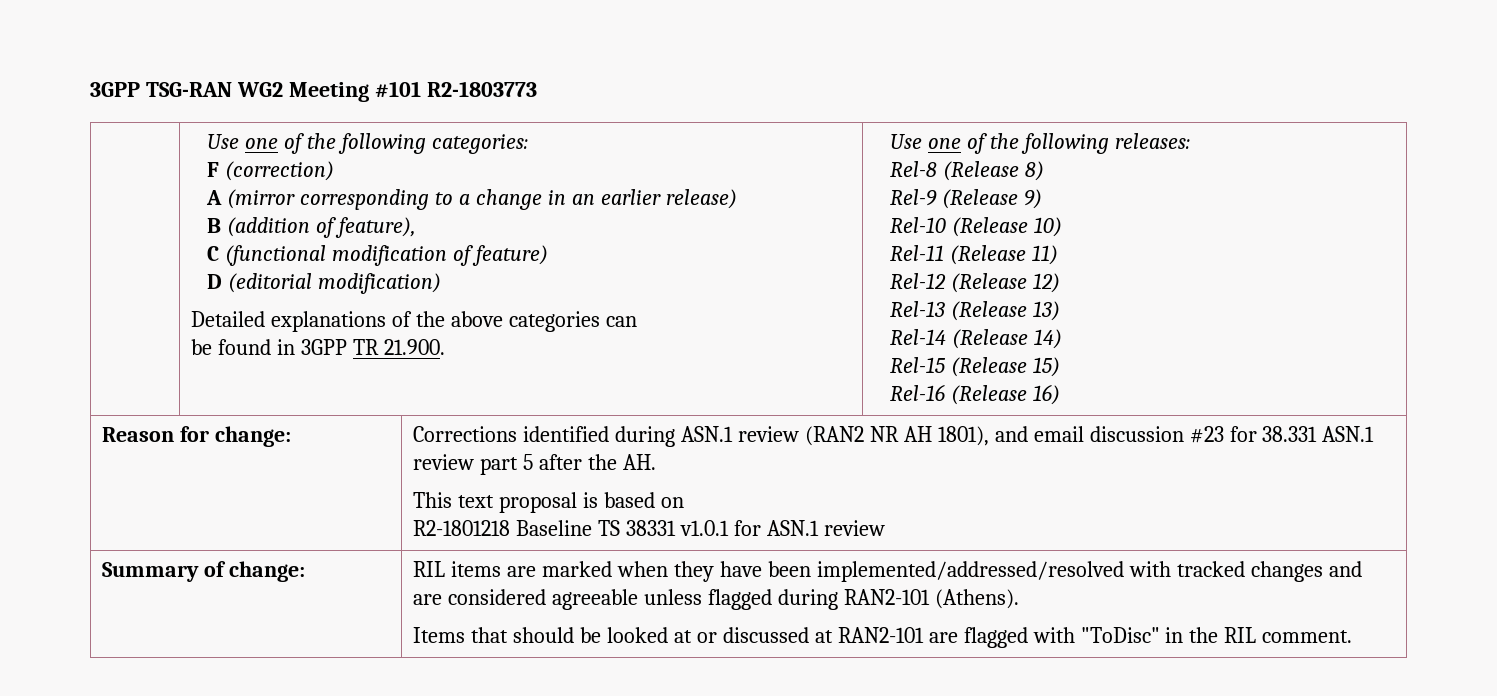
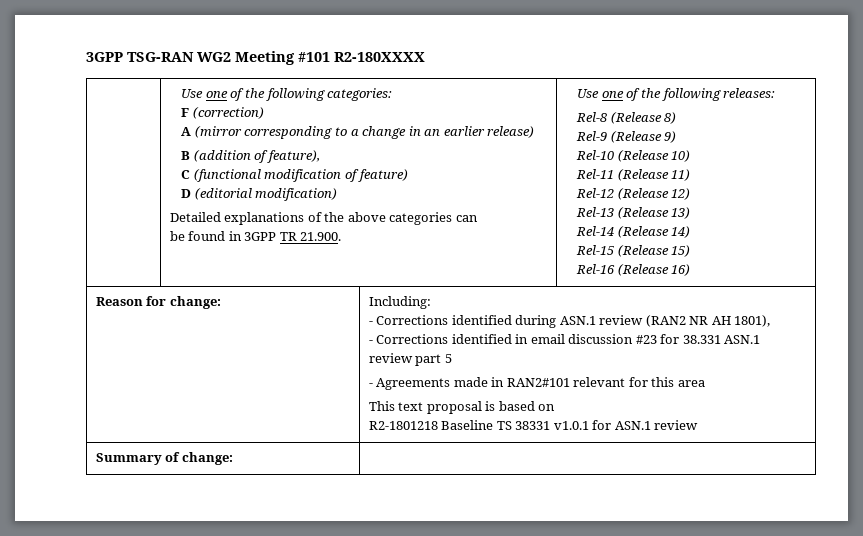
- 3GPP TSG-RAN WG2 Meeting #101 R2-1803773
+ 3GPP TSG-RAN WG2 Meeting #101 R2-180XXXX
- Corrections identified during ASN.1 review (RAN2 NR AH 1801), and email discussion #23 for 38.331 ASN.1 review part 5 after the AH.
+ Including:
+ - Corrections identified during ASN.1 review (RAN2 NR AH 1801),
+ - Corrections identified in email discussion #23 for 38.331 ASN.1 review part 5
+ - Agreements made in RAN2#101 relevant for this area
- RIL items are marked when they have been implemented/addressed/resolved with tracked changes and are considered agreeable unless flagged during RAN2-101 (Athens).
- Items that should be looked at or discussed at RAN2-101 are flagged with "ToDisc" in the RIL comment.

